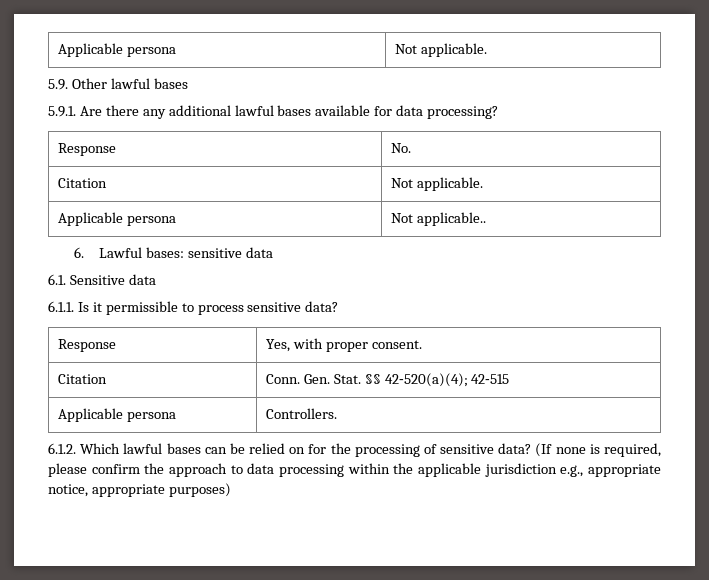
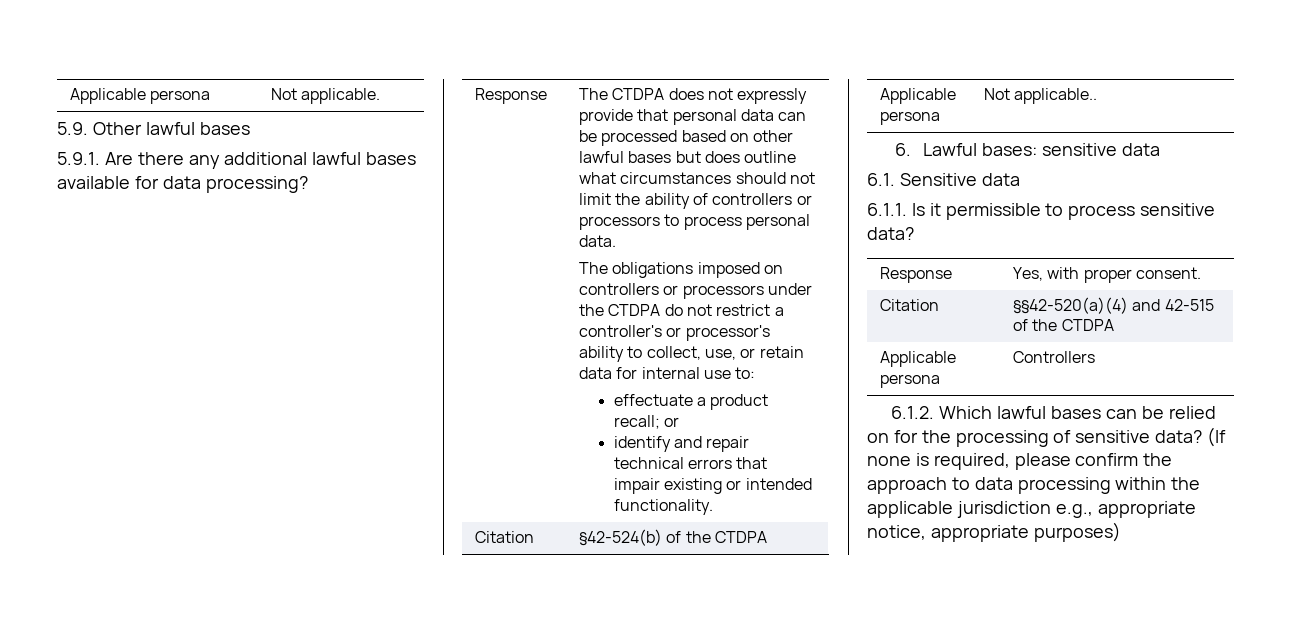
- No.
- Citation | Not applicable.
+ The CTDPA does not expressly provide that personal data can be processed based on other lawful bases but does outline what circumstances should not limit the ability of controllers or processors to process personal data.
+ The obligations imposed on controllers or processors under the CTDPA do not restrict a controller's or processor's ability to collect, use, or retain data for internal use to:
+ effectuate a product recall; or
+ identify and repair technical errors that impair existing or intended functionality.
+ Citation | §42-524(b) of the CTDPA
- Citation | Conn. Gen. Stat. §§ 42‑520(a)(4); 42‑515
- Applicable persona | Controllers.
+ Citation | §§42‑520(a)(4) and 42‑515 of the CTDPA
+ Applicable persona | Controllers

